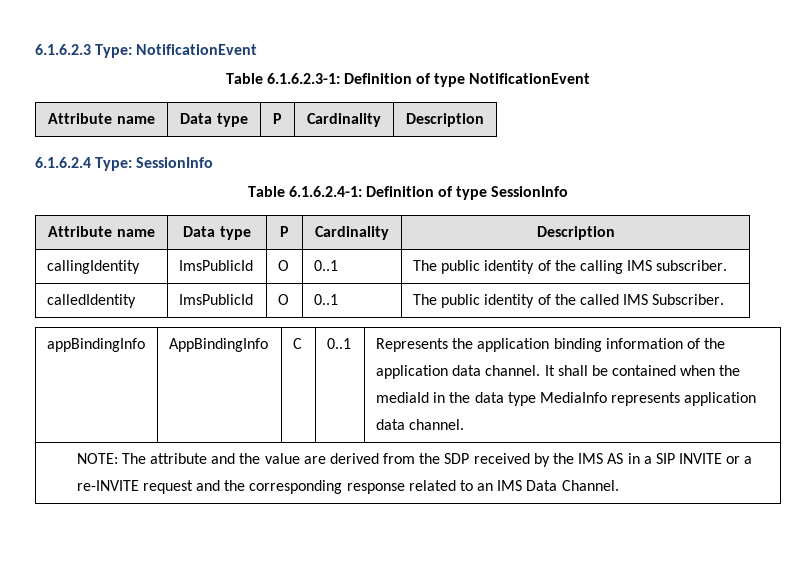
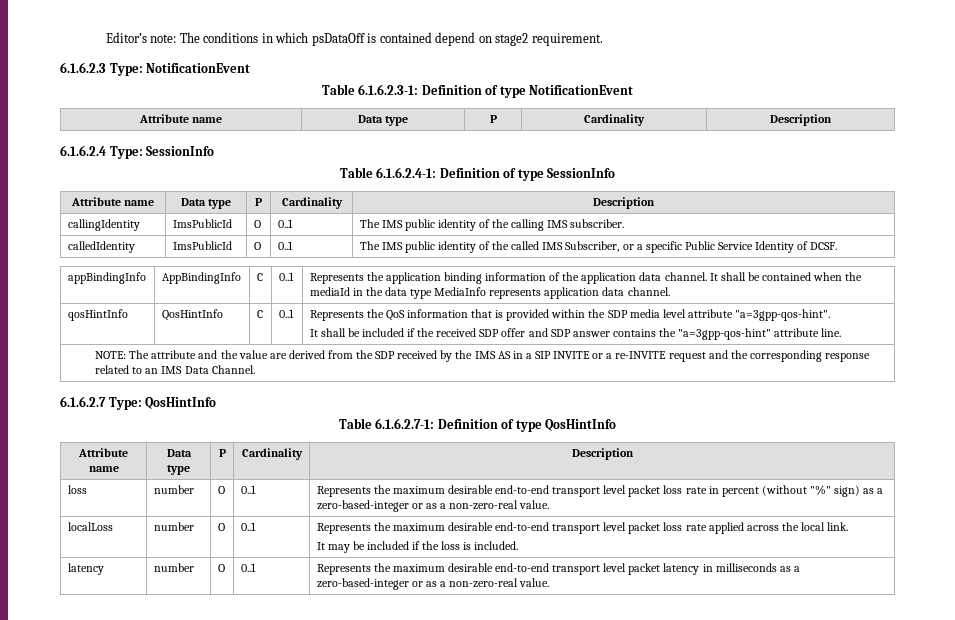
+ Editor’s note: The conditions in which psDataOff is contained depend on stage2 requirement.
- callingIdentity | ImsPublicId | O | 0..1 | The public identity of the calling IMS subscriber.
+ callingIdentity | ImsPublicId | O | 0..1 | The IMS public identity of the calling IMS subscriber.
- calledIdentity | ImsPublicId | O | 0..1 | The public identity of the called IMS Subscriber.
+ calledIdentity | ImsPublicId | O | 0..1 | The IMS public identity of the called IMS Subscriber, or a specific Public Service Identity of DCSF.
+ qosHintInfo | QosHintInfo | C | 0..1 | Represents the QoS information that is provided within the SDP media level attribute "a=3gpp-qos-hint".
+ It shall be included if the received SDP offer and SDP answer contains the "a=3gpp-qos-hint" attribute line.
+ 6.1.6.2.7 Type: QosHintInfo
+ Table 6.1.6.2.7-1: Definition of type QosHintInfo
+ Attribute name | Data type | P | Cardinality | Description
+ loss | number | O | 0..1 | Represents the maximum desirable end-to-end transport level packet loss rate in percent (without "%" sign) as a zero-based-integer or as a non-zero-real value.
+ localLoss | number | O | 0..1 | Represents the maximum desirable end-to-end transport level packet loss rate applied across the local link.
+ It may be included if the loss is included.
+ latency | number | O | 0..1 | Represents the maximum desirable end-to-end transport level packet latency in milliseconds as a zero-based-integer or as a non-zero-real value.

